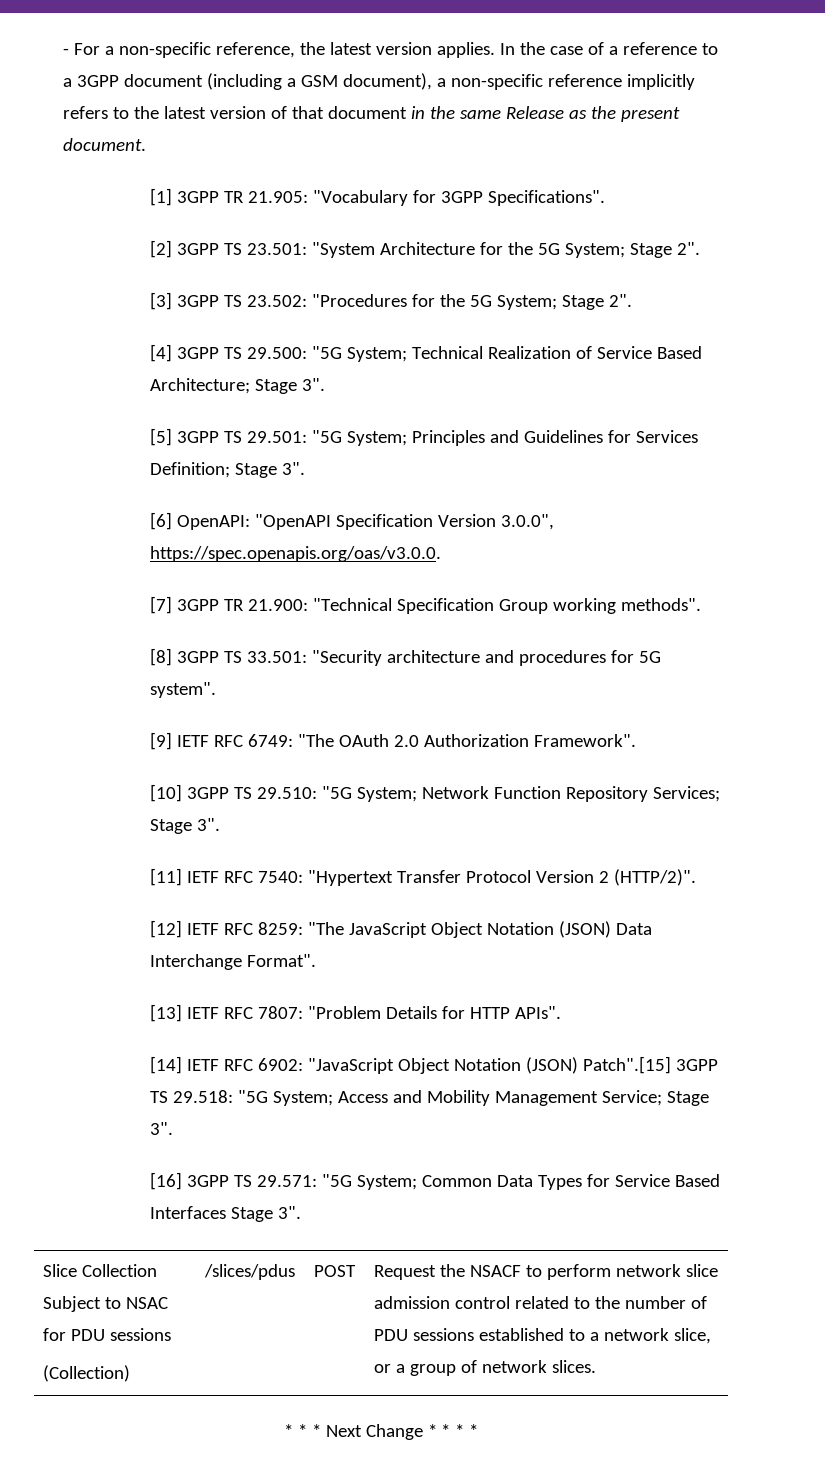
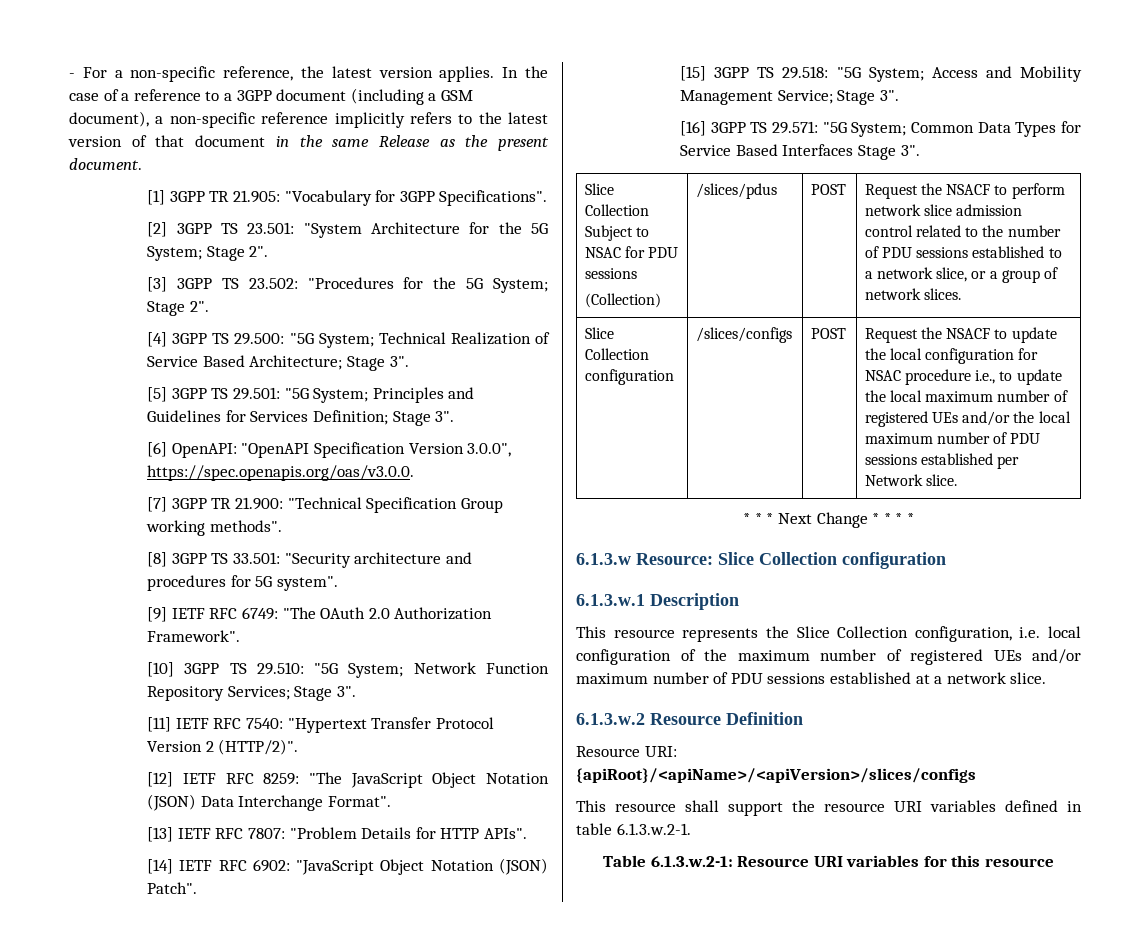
- [14] IETF RFC 6902: "JavaScript Object Notation (JSON) Patch".[15] 3GPP TS 29.518: "5G System; Access and Mobility Management Service; Stage 3".
+ [14] IETF RFC 6902: "JavaScript Object Notation (JSON) Patch".
+ [15] 3GPP TS 29.518: "5G System; Access and Mobility Management Service; Stage 3".
+ Slice Collection configuration | /slices/configs | POST | Request the NSACF to update the local configuration for NSAC procedure i.e., to update the local maximum number of registered UEs and/or the local maximum number of PDU sessions established per Network slice.
+ 6.1.3.w Resource: Slice Collection configuration
+ 6.1.3.w.1 Description
+ This resource represents the Slice Collection configuration, i.e. local configuration of the maximum number of registered UEs and/or maximum number of PDU sessions established at a network slice.
+ 6.1.3.w.2 Resource Definition
+ Resource URI: {apiRoot}/<apiName>/<apiVersion>/slices/configs
+ This resource shall support the resource URI variables defined in table 6.1.3.w.2-1.
+ Table 6.1.3.w.2-1: Resource URI variables for this resource

